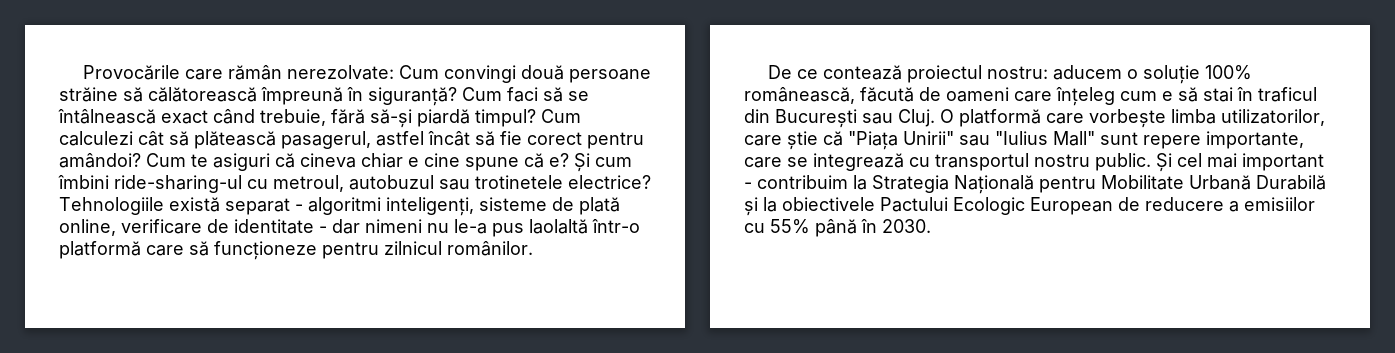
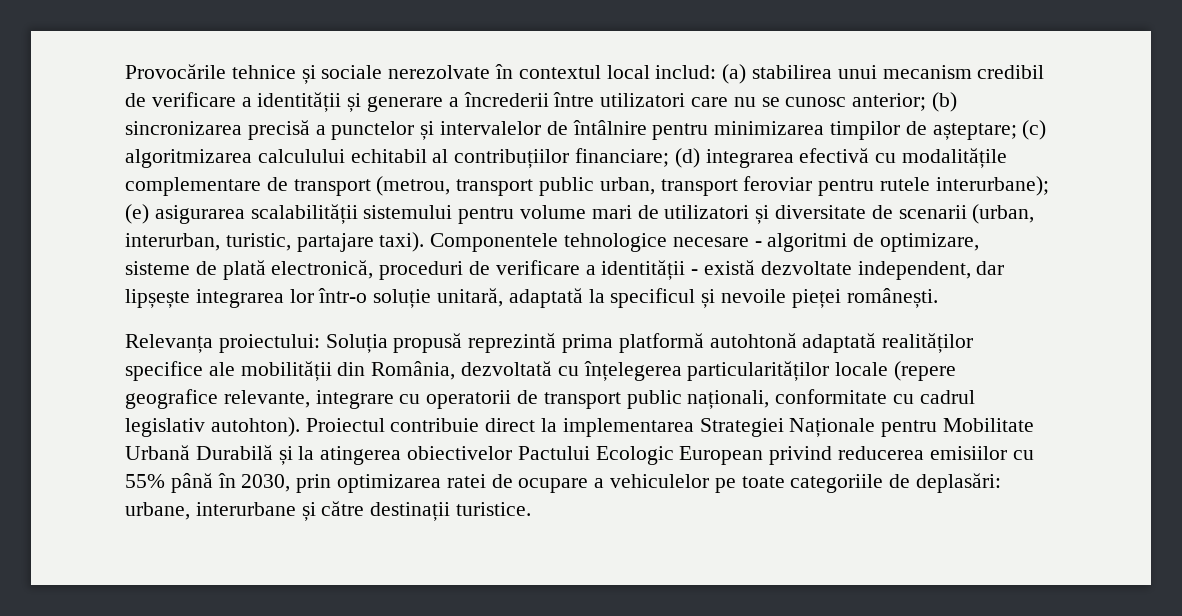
- Provocările care rămân nerezolvate: Cum convingi două persoane străine să călătorească împreună în siguranță? Cum faci să se întâlnească exact când trebuie, fără să-și piardă timpul? Cum calculezi cât să plătească pasagerul, astfel încât să fie corect pentru amândoi? Cum te asiguri că cineva chiar e cine spune că e? Și cum îmbini ride-sharing-ul cu metroul, autobuzul sau trotinetele electrice? Tehnologiile există separat - algoritmi inteligenți, sisteme de plată online, verificare de identitate - dar nimeni nu le-a pus laolaltă într-o platformă care să funcționeze pentru zilnicul românilor.
- De ce contează proiectul nostru: aducem o soluție 100% românească, făcută de oameni care înțeleg cum e să stai în traficul din București sau Cluj. O platformă care vorbește limba utilizatorilor, care știe că "Piața Unirii" sau "Iulius Mall" sunt repere importante, care se integrează cu transportul nostru public. Și cel mai important - contribuim la Strategia Națională pentru Mobilitate Urbană Durabilă și la obiectivele Pactului Ecologic European de reducere a emisiilor cu 55% până în 2030.
+ Provocările tehnice și sociale nerezolvate în contextul local includ: (a) stabilirea unui mecanism credibil de verificare a identității și generare a încrederii între utilizatori care nu se cunosc anterior; (b) sincronizarea precisă a punctelor și intervalelor de întâlnire pentru minimizarea timpilor de așteptare; (c) algoritmizarea calculului echitabil al contribuțiilor financiare; (d) integrarea efectivă cu modalitățile complementare de transport (metrou, transport public urban, transport feroviar pentru rutele interurbane); (e) asigurarea scalabilității sistemului pentru volume mari de utilizatori și diversitate de scenarii (urban, interurban, turistic, partajare taxi). Componentele tehnologice necesare - algoritmi de optimizare, sisteme de plată electronică, proceduri de verificare a identității - există dezvoltate independent, dar lipșește integrarea lor într-o soluție unitară, adaptată la specificul și nevoile pieței românești.
+ Relevanța proiectului: Soluția propusă reprezintă prima platformă autohtonă adaptată realităților specifice ale mobilității din România, dezvoltată cu înțelegerea particularităților locale (repere geografice relevante, integrare cu operatorii de transport public naționali, conformitate cu cadrul legislativ autohton). Proiectul contribuie direct la implementarea Strategiei Naționale pentru Mobilitate Urbană Durabilă și la atingerea obiectivelor Pactului Ecologic European privind reducerea emisiilor cu 55% până în 2030, prin optimizarea ratei de ocupare a vehiculelor pe toate categoriile de deplasări: urbane, interurbane și către destinații turistice.

